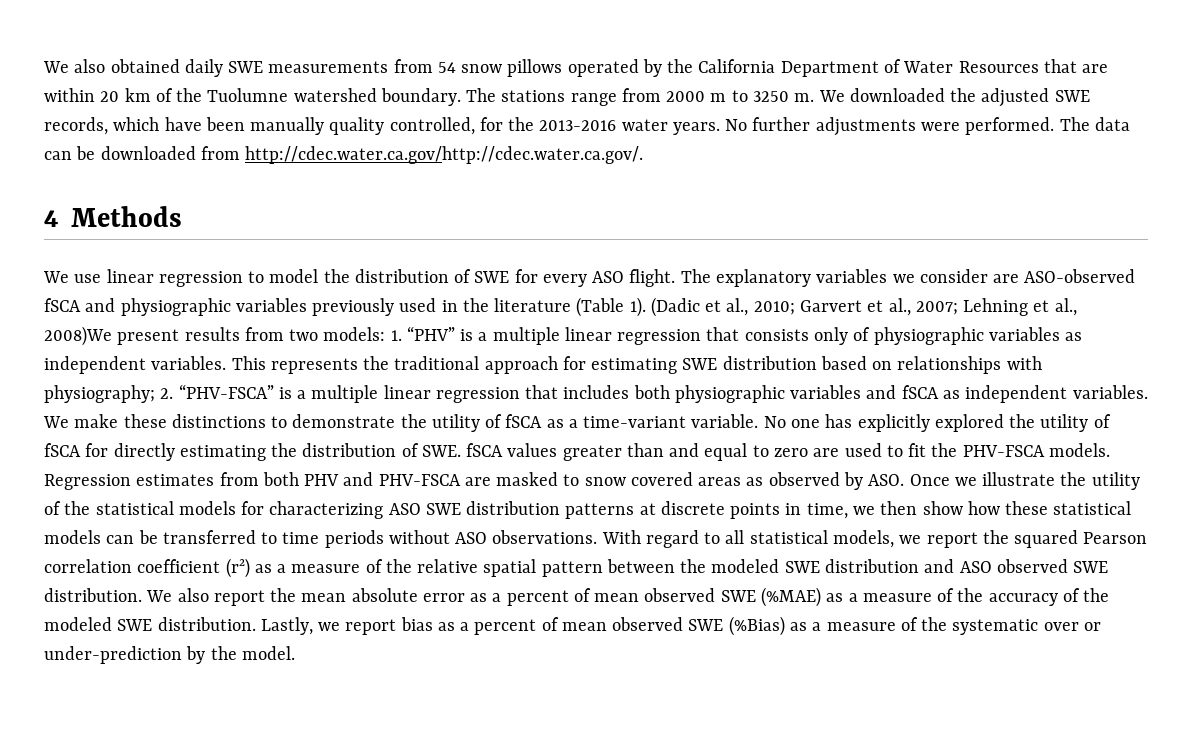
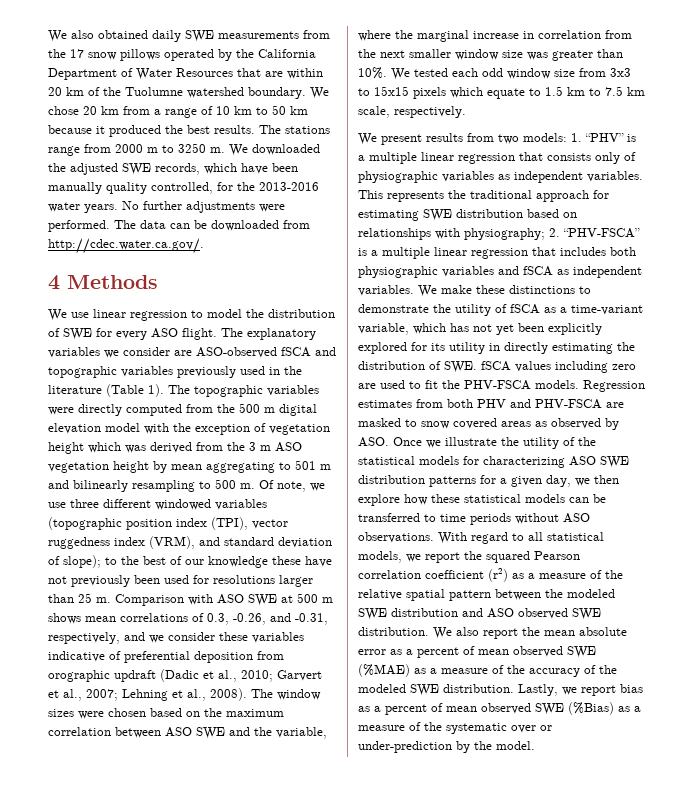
- We also obtained daily SWE measurements from 54 snow pillows operated by the California Department of Water Resources that are within 20 km of the Tuolumne watershed boundary.
+ We also obtained daily SWE measurements from the 17 snow pillows operated by the California Department of Water Resources that are within 20 km of the Tuolumne watershed boundary.
+ We chose 20 km from a range of 10 km to 50 km because it produced the best results.
- The data can be downloaded from http://cdec.water.ca.gov/http://cdec.water.ca.gov/.
+ The data can be downloaded from http://cdec.water.ca.gov/.
- The explanatory variables we consider are ASO-observed fSCA and physiographic variables previously used in the literature (Table 1).
+ The explanatory variables we consider are ASO-observed fSCA and topographic variables previously used in the literature (Table 1).
- (Dadic et al., 2010; Garvert et al., 2007; Lehning et al., 2008)We present results from two models: 1. “PHV” is a multiple linear regression that consists only of physiographic variables as independent variables.
+ The topographic variables were directly computed from the 500 m digital elevation model with the exception of vegetation height which was derived from the 3 m ASO vegetation height by mean aggregating to 501 m and bilinearly resampling to 500 m. Of note, we use three different windowed variables (topographic position index (TPI), vector ruggedness index (VRM), and standard deviation of slope); to the best of our knowledge these have not previously been used for resolutions larger than 25 m. Comparison with ASO SWE at 500 m shows mean correlations of 0.3, -0.26, and -0.31, respectively, and we consider these variables indicative of preferential deposition from orographic updraft (Dadic et al., 2010; Garvert et al., 2007; Lehning et al., 2008). The window sizes were chosen based on the maximum correlation between ASO SWE and the variable, where the marginal increase in correlation from the next smaller window size was greater than 10%. We tested each odd window size from 3x3 to 15x15 pixels which equate to 1.5 km to 7.5 km scale, respectively.
+ We present results from two models: 1. “PHV” is a multiple linear regression that consists only of physiographic variables as independent variables.
- We make these distinctions to demonstrate the utility of fSCA as a time-variant variable. No one has explicitly explored the utility of fSCA for directly estimating the distribution of SWE. fSCA values greater than and equal to zero are used to fit the PHV-FSCA models.
+ We make these distinctions to demonstrate the utility of fSCA as a time-variant variable, which has not yet been explicitly explored for its utility in directly estimating the distribution of SWE. fSCA values including zero are used to fit the PHV-FSCA models.
- Regression estimates from both PHV and PHV-FSCA are masked to snow covered areas as observed by ASO. Once we illustrate the utility of the statistical models for characterizing ASO SWE distribution patterns at discrete points in time, we then show how these statistical models can be transferred to time periods without ASO observations.
+ Regression estimates from both PHV and PHV-FSCA are masked to snow covered areas as observed by ASO. Once we illustrate the utility of the statistical models for characterizing ASO SWE distribution patterns for a given day, we then explore how these statistical models can be transferred to time periods without ASO observations.

